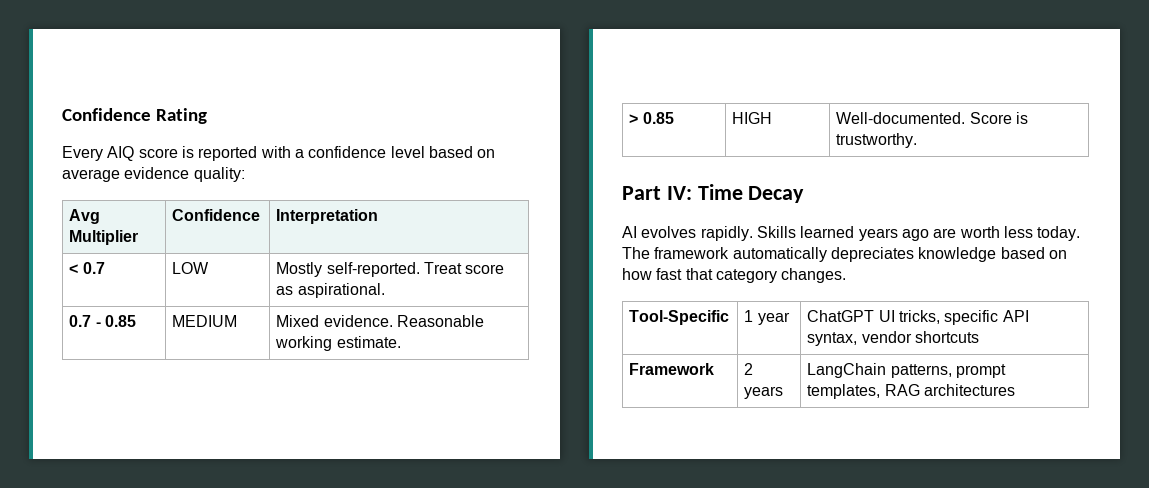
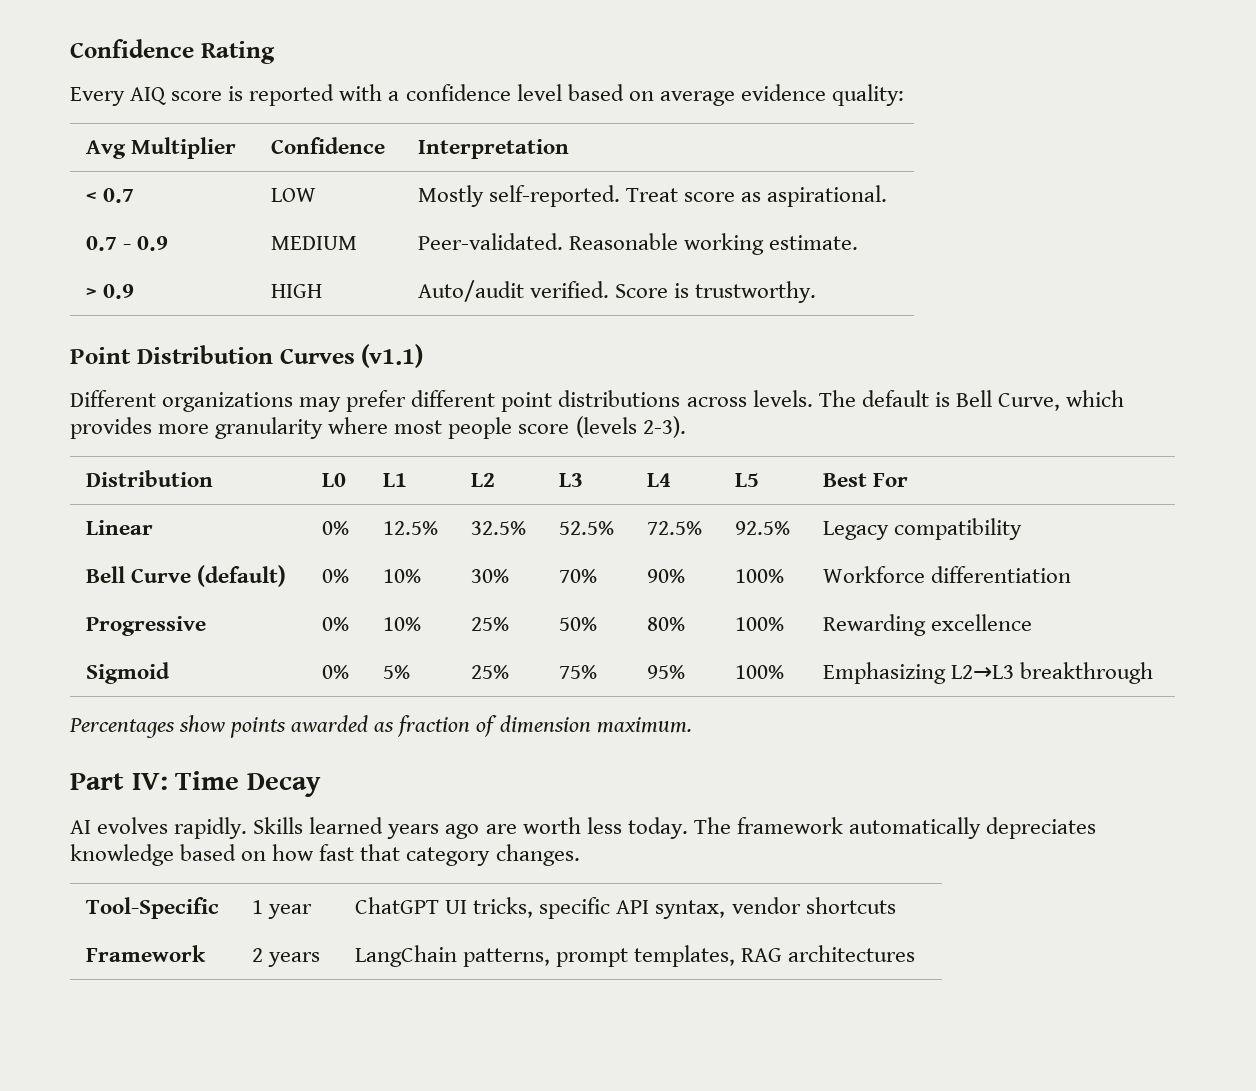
- 0.7 - 0.85 | MEDIUM | Mixed evidence. Reasonable working estimate.
+ 0.7 - 0.9 | MEDIUM | Peer-validated. Reasonable working estimate.
- > 0.85 | HIGH | Well-documented. Score is trustworthy.
+ > 0.9 | HIGH | Auto/audit verified. Score is trustworthy.
+ Point Distribution Curves (v1.1)
+ Different organizations may prefer different point distributions across levels. The default is Bell Curve, which provides more granularity where most people score (levels 2-3).
+ Distribution | L0 | L1 | L2 | L3 | L4 | L5 | Best For
+ Linear | 0% | 12.5% | 32.5% | 52.5% | 72.5% | 92.5% | Legacy compatibility
+ Bell Curve (default) | 0% | 10% | 30% | 70% | 90% | 100% | Workforce differentiation
+ Progressive | 0% | 10% | 25% | 50% | 80% | 100% | Rewarding excellence
+ Sigmoid | 0% | 5% | 25% | 75% | 95% | 100% | Emphasizing L2→L3 breakthrough
+ Percentages show points awarded as fraction of dimension maximum.

